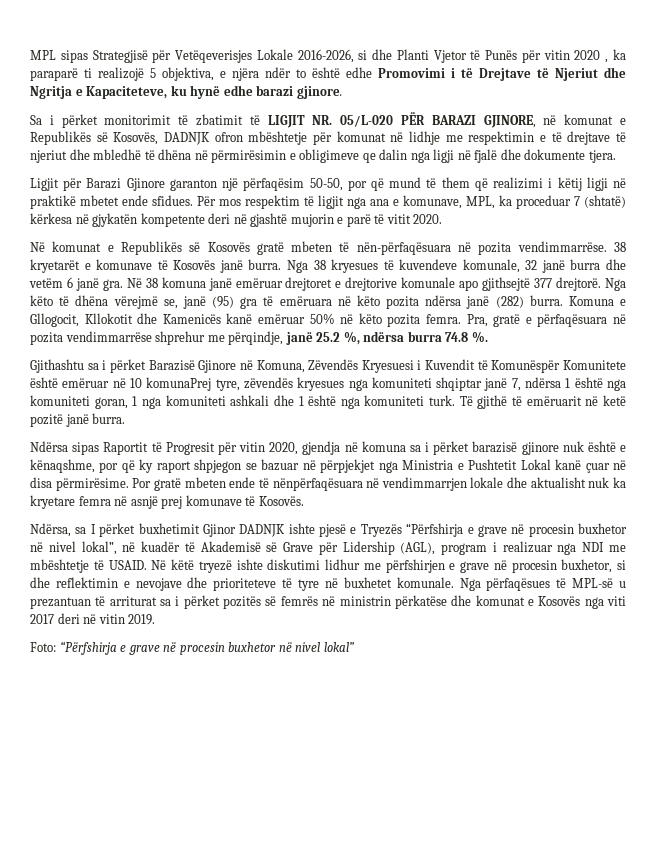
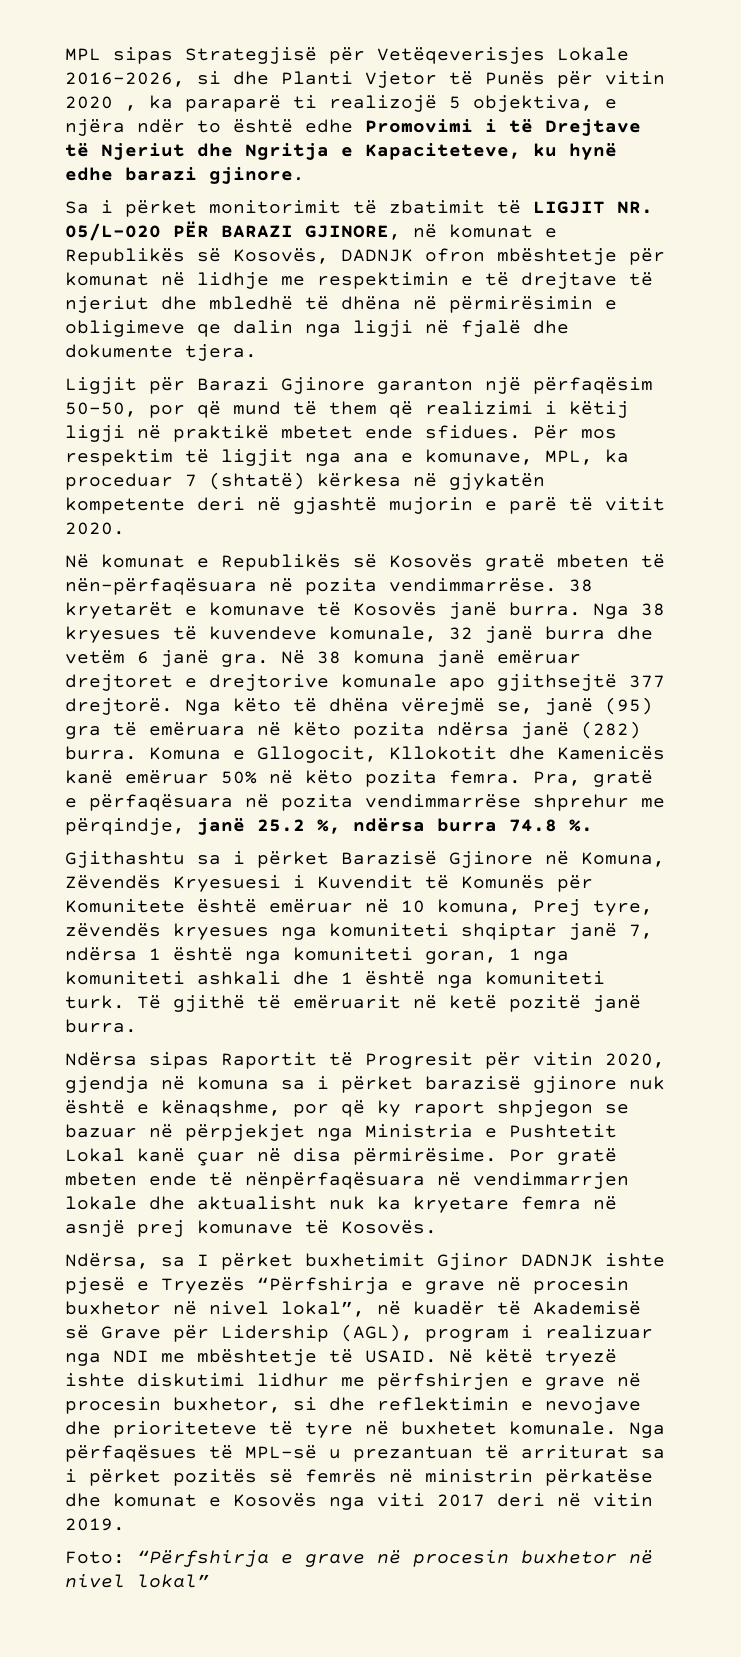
- Gjithashtu sa i përket Barazisë Gjinore në Komuna, Zëvendës Kryesuesi i Kuvendit të Komunëspër Komunitete është emëruar në 10 komunaPrej tyre, zëvendës kryesues nga komuniteti shqiptar janë 7, ndërsa 1 është nga komuniteti goran, 1 nga komuniteti ashkali dhe 1 është nga komuniteti turk.
+ Gjithashtu sa i përket Barazisë Gjinore në Komuna, Zëvendës Kryesuesi i Kuvendit të Komunës për Komunitete është emëruar në 10 komuna, Prej tyre, zëvendës kryesues nga komuniteti shqiptar janë 7, ndërsa 1 është nga komuniteti goran, 1 nga komuniteti ashkali dhe 1 është nga komuniteti turk.

